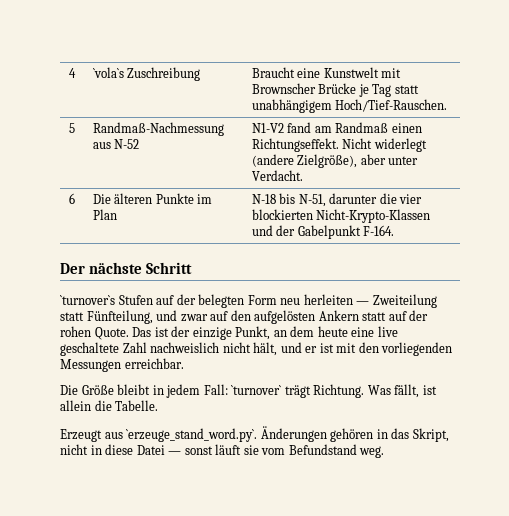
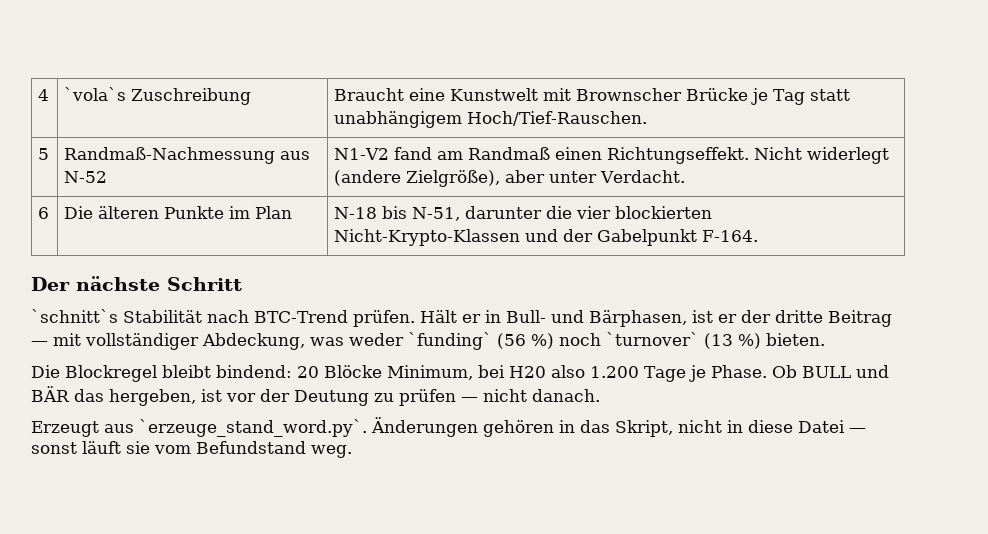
- `turnover`s Stufen auf der belegten Form neu herleiten — Zweiteilung statt Fünfteilung, und zwar auf den aufgelösten Ankern statt auf der rohen Quote. Das ist der einzige Punkt, an dem heute eine live geschaltete Zahl nachweislich nicht hält, und er ist mit den vorliegenden Messungen erreichbar.
- Die Größe bleibt in jedem Fall: `turnover` trägt Richtung. Was fällt, ist allein die Tabelle.
+ `schnitt`s Stabilität nach BTC-Trend prüfen. Hält er in Bull- und Bärphasen, ist er der dritte Beitrag — mit vollständiger Abdeckung, was weder `funding` (56 %) noch `turnover` (13 %) bieten.
+ Die Blockregel bleibt bindend: 20 Blöcke Minimum, bei H20 also 1.200 Tage je Phase. Ob BULL und BÄR das hergeben, ist vor der Deutung zu prüfen — nicht danach.

